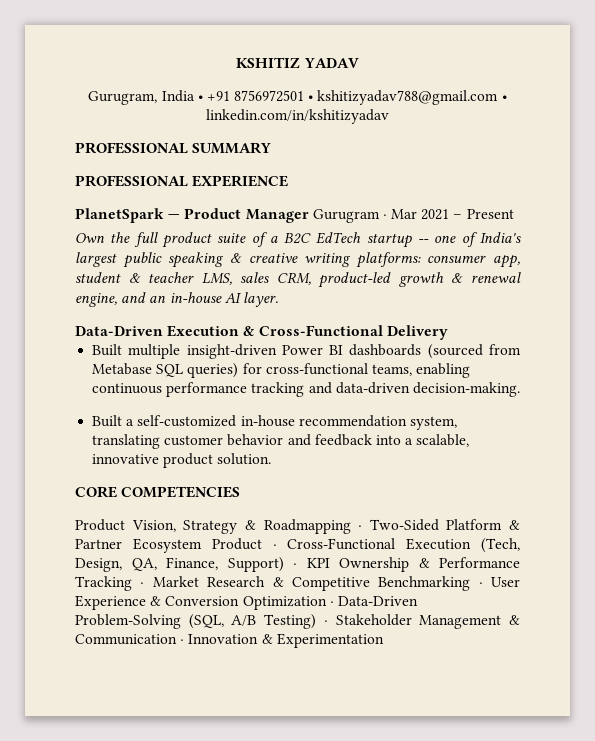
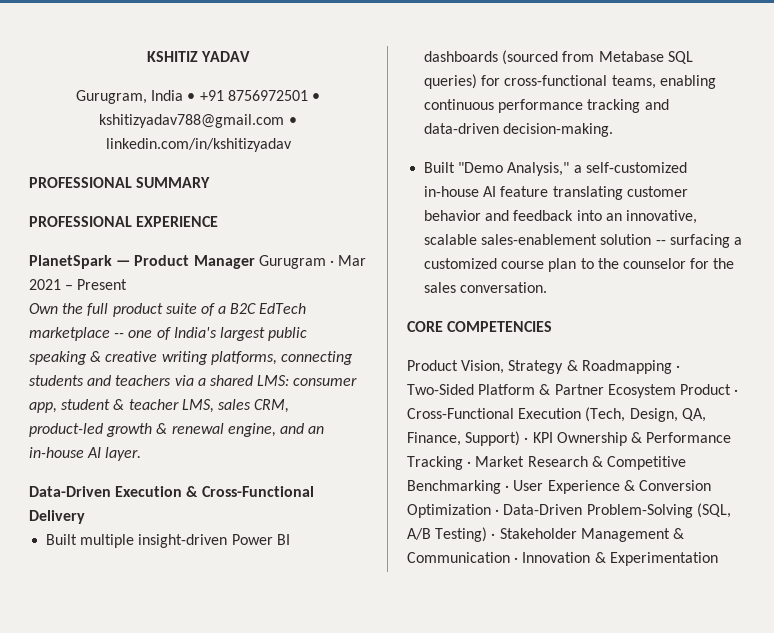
- Own the full product suite of a B2C EdTech startup -- one of India's largest public speaking & creative writing platforms: consumer app, student & teacher LMS, sales CRM, product-led growth & renewal engine, and an in-house AI layer.
+ Own the full product suite of a B2C EdTech marketplace -- one of India's largest public speaking & creative writing platforms, connecting students and teachers via a shared LMS: consumer app, student & teacher LMS, sales CRM, product-led growth & renewal engine, and an in-house AI layer.
- Built a self-customized in-house recommendation system, translating customer behavior and feedback into a scalable, innovative product solution.
+ Built "Demo Analysis," a self-customized in-house AI feature translating customer behavior and feedback into an innovative, scalable sales-enablement solution -- surfacing a customized course plan to the counselor for the sales conversation.

